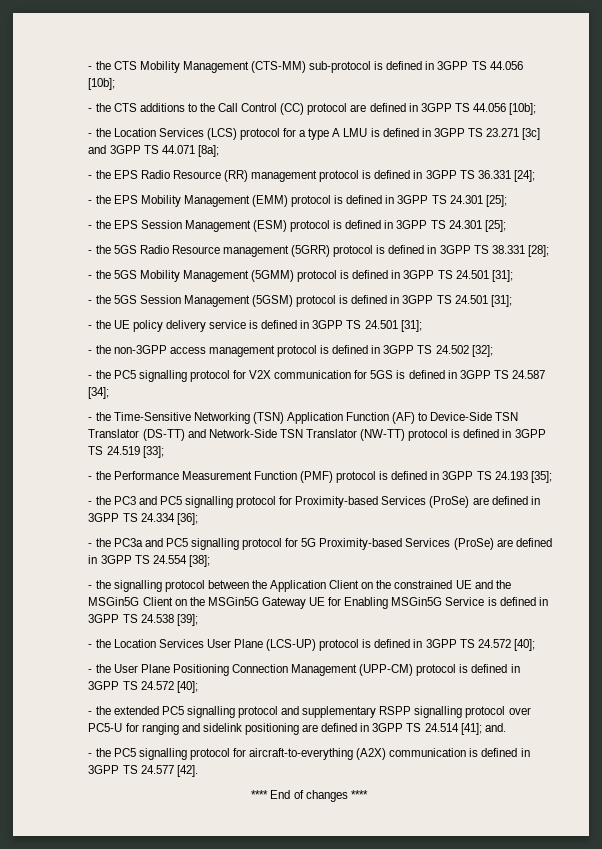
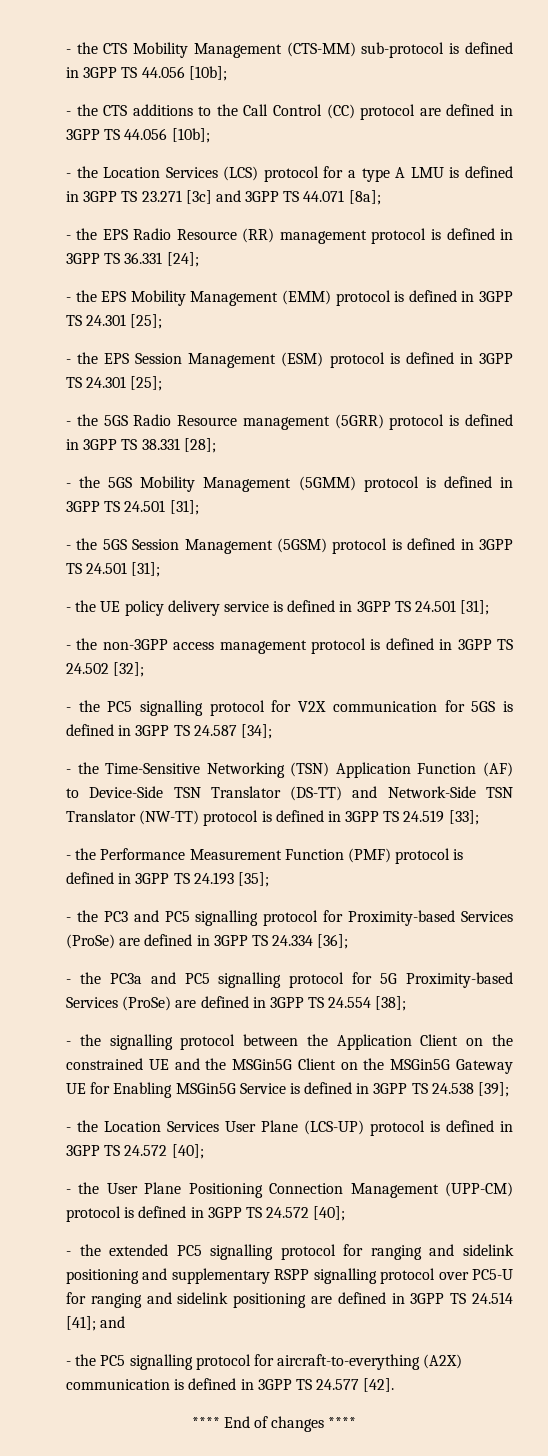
- - the extended PC5 signalling protocol and supplementary RSPP signalling protocol over PC5-U for ranging and sidelink positioning are defined in 3GPP TS 24.514 [41]; and.
+ - the extended PC5 signalling protocol for ranging and sidelink positioning and supplementary RSPP signalling protocol over PC5-U for ranging and sidelink positioning are defined in 3GPP TS 24.514 [41]; and

